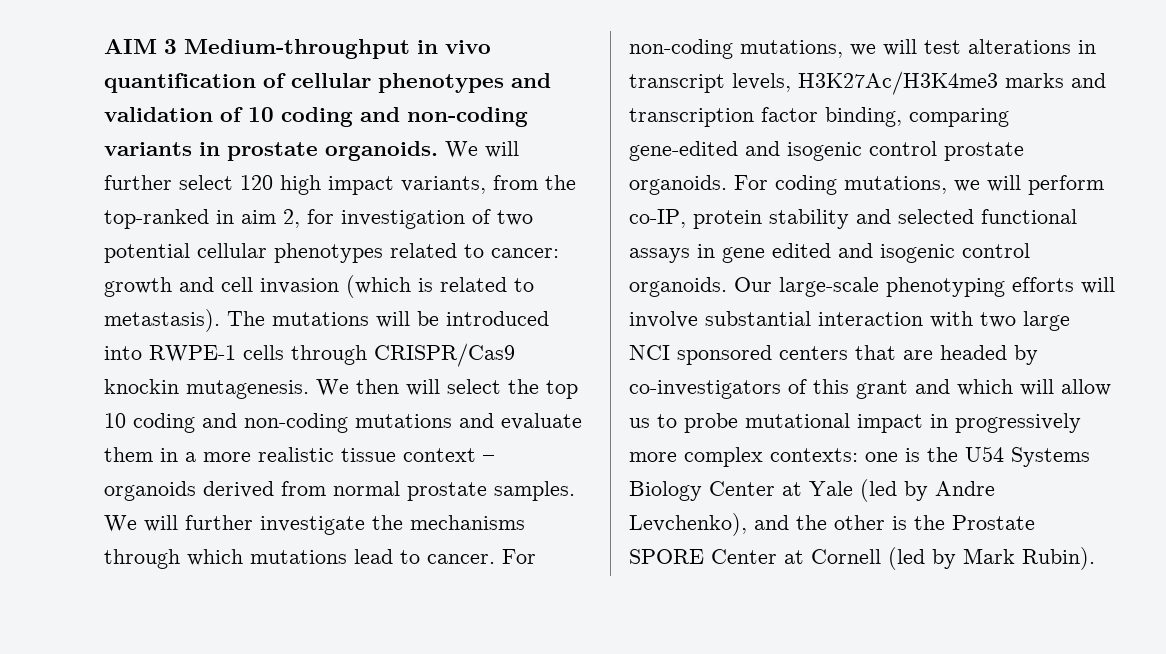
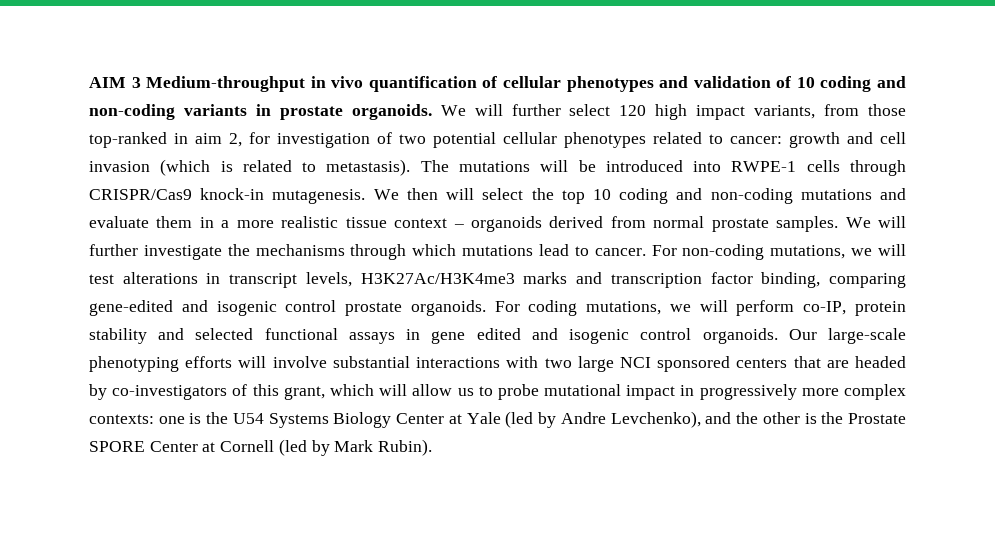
- We will further select 120 high impact variants, from the top-ranked in aim 2, for investigation of two potential cellular phenotypes related to cancer: growth and cell invasion (which is related to metastasis).
+ We will further select 120 high impact variants, from those top-ranked in aim 2, for investigation of two potential cellular phenotypes related to cancer: growth and cell invasion (which is related to metastasis).
- The mutations will be introduced into RWPE-1 cells through CRISPR/Cas9 knockin mutagenesis.
+ The mutations will be introduced into RWPE-1 cells through CRISPR/Cas9 knock-in mutagenesis.
- Our large-scale phenotyping efforts will involve substantial interaction with two large NCI sponsored centers that are headed by co-investigators of this grant and which will allow us to probe mutational impact in progressively more complex contexts: one is the U54 Systems Biology Center at Yale (led by Andre Levchenko), and the other is the Prostate SPORE Center at Cornell (led by Mark Rubin).
+ Our large-scale phenotyping efforts will involve substantial interactions with two large NCI sponsored centers that are headed by co-investigators of this grant, which will allow us to probe mutational impact in progressively more complex contexts: one is the U54 Systems Biology Center at Yale (led by Andre Levchenko), and the other is the Prostate SPORE Center at Cornell (led by Mark Rubin).

